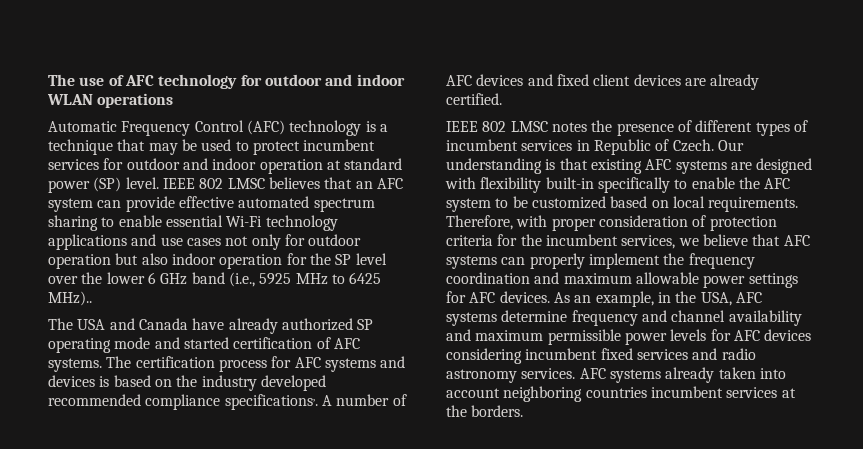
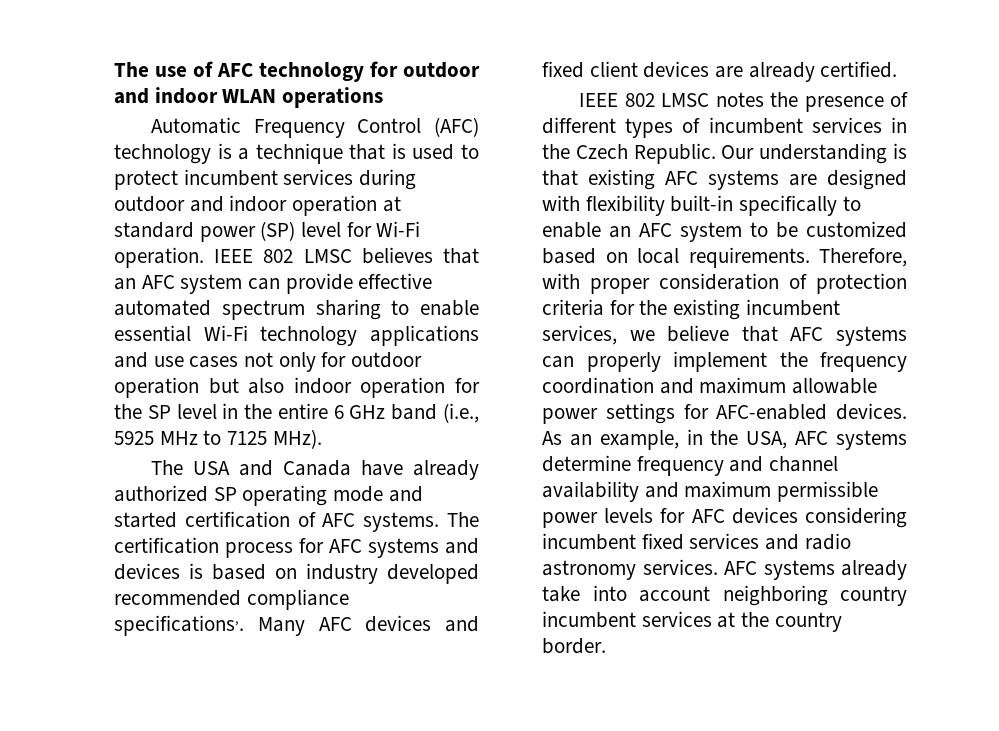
- Automatic Frequency Control (AFC) technology is a technique that may be used to protect incumbent services for outdoor and indoor operation at standard power (SP) level.
+ Automatic Frequency Control (AFC) technology is a technique that is used to protect incumbent services during outdoor and indoor operation at standard power (SP) level for Wi-Fi operation.
- IEEE 802 LMSC believes that an AFC system can provide effective automated spectrum sharing to enable essential Wi-Fi technology applications and use cases not only for outdoor operation but also indoor operation for the SP level over the lower 6 GHz band (i.e., 5925 MHz to 6425 MHz)..
+ IEEE 802 LMSC believes that an AFC system can provide effective automated spectrum sharing to enable essential Wi-Fi technology applications and use cases not only for outdoor operation but also indoor operation for the SP level in the entire 6 GHz band (i.e., 5925 MHz to 7125 MHz).
- The certification process for AFC systems and devices is based on the industry developed recommended compliance specifications,.
+ The certification process for AFC systems and devices is based on industry developed recommended compliance specifications,.
- A number of AFC devices and fixed client devices are already certified.
+ Many AFC devices and fixed client devices are already certified.
- IEEE 802 LMSC notes the presence of different types of incumbent services in Republic of Czech.
+ IEEE 802 LMSC notes the presence of different types of incumbent services in the Czech Republic.
- Our understanding is that existing AFC systems are designed with flexibility built-in specifically to enable the AFC system to be customized based on local requirements.
+ Our understanding is that existing AFC systems are designed with flexibility built-in specifically to enable an AFC system to be customized based on local requirements.
- Therefore, with proper consideration of protection criteria for the incumbent services, we believe that AFC systems can properly implement the frequency coordination and maximum allowable power settings for AFC devices.
+ Therefore, with proper consideration of protection criteria for the existing incumbent services, we believe that AFC systems can properly implement the frequency coordination and maximum allowable power settings for AFC-enabled devices.
- AFC systems already taken into account neighboring countries incumbent services at the borders.
+ AFC systems already take into account neighboring country incumbent services at the country border.

